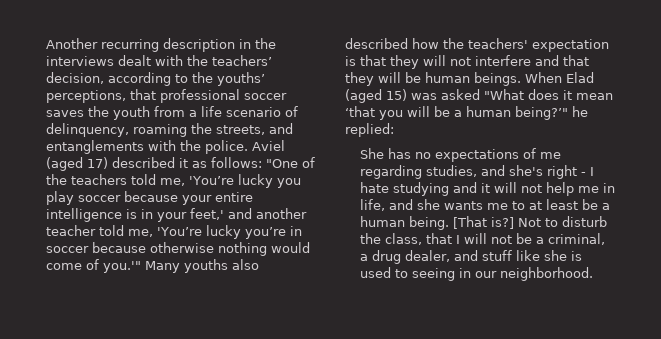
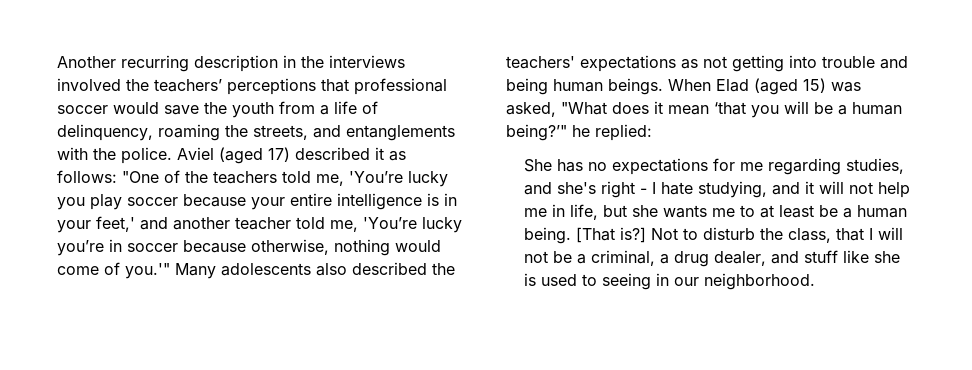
- Another recurring description in the interviews dealt with the teachers’ decision, according to the youths’ perceptions, that professional soccer saves the youth from a life scenario of delinquency, roaming the streets, and entanglements with the police.
+ Another recurring description in the interviews involved the teachers’ perceptions that professional soccer would save the youth from a life of delinquency, roaming the streets, and entanglements with the police.
- Aviel (aged 17) described it as follows: "One of the teachers told me, 'You’re lucky you play soccer because your entire intelligence is in your feet,' and another teacher told me, 'You’re lucky you’re in soccer because otherwise nothing would come of you.'"
+ Aviel (aged 17) described it as follows: "One of the teachers told me, 'You’re lucky you play soccer because your entire intelligence is in your feet,' and another teacher told me, 'You’re lucky you’re in soccer because otherwise, nothing would come of you.'"
- Many youths also described how the teachers' expectation is that they will not interfere and that they will be human beings.
+ Many adolescents also described the teachers' expectations as not getting into trouble and being human beings.
- When Elad (aged 15) was asked "What does it mean ‘that you will be a human being?’" he replied:
+ When Elad (aged 15) was asked, "What does it mean ‘that you will be a human being?’" he replied:
- She has no expectations of me regarding studies, and she's right - I hate studying and it will not help me in life, and she wants me to at least be a human being.
+ She has no expectations for me regarding studies, and she's right - I hate studying, and it will not help me in life, but she wants me to at least be a human being.

